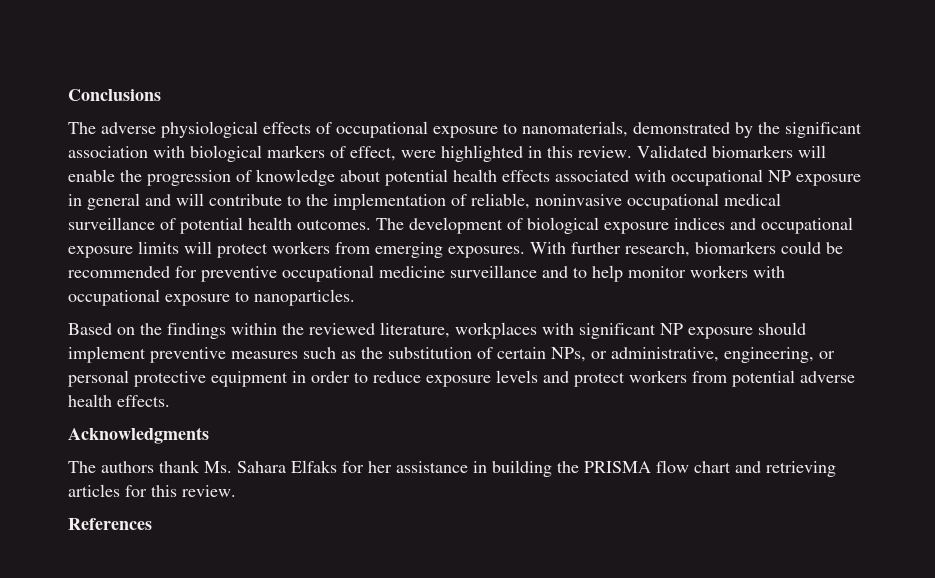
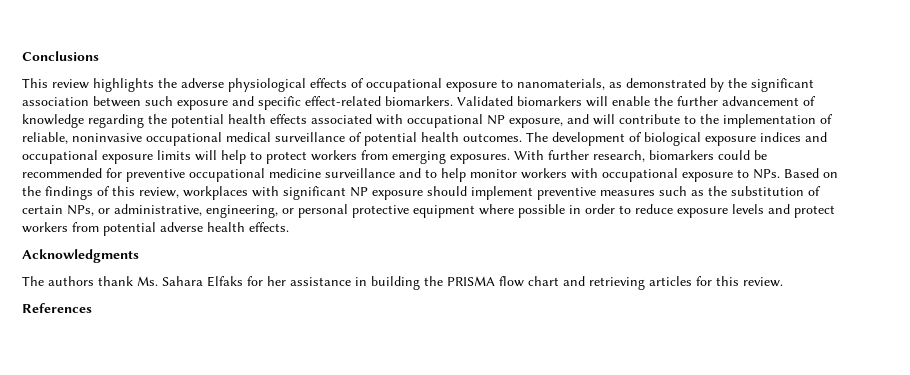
- The adverse physiological effects of occupational exposure to nanomaterials, demonstrated by the significant association with biological markers of effect, were highlighted in this review.
+ This review highlights the adverse physiological effects of occupational exposure to nanomaterials, as demonstrated by the significant association between such exposure and specific effect-related biomarkers.
- Validated biomarkers will enable the progression of knowledge about potential health effects associated with occupational NP exposure in general and will contribute to the implementation of reliable, noninvasive occupational medical surveillance of potential health outcomes.
+ Validated biomarkers will enable the further advancement of knowledge regarding the potential health effects associated with occupational NP exposure, and will contribute to the implementation of reliable, noninvasive occupational medical surveillance of potential health outcomes.
- The development of biological exposure indices and occupational exposure limits will protect workers from emerging exposures.
+ The development of biological exposure indices and occupational exposure limits will help to protect workers from emerging exposures.
- With further research, biomarkers could be recommended for preventive occupational medicine surveillance and to help monitor workers with occupational exposure to nanoparticles.
- Based on the findings within the reviewed literature, workplaces with significant NP exposure should implement preventive measures such as the substitution of certain NPs, or administrative, engineering, or personal protective equipment in order to reduce exposure levels and protect workers from potential adverse health effects.
+ With further research, biomarkers could be recommended for preventive occupational medicine surveillance and to help monitor workers with occupational exposure to NPs. Based on the findings of this review, workplaces with significant NP exposure should implement preventive measures such as the substitution of certain NPs, or administrative, engineering, or personal protective equipment where possible in order to reduce exposure levels and protect workers from potential adverse health effects.

